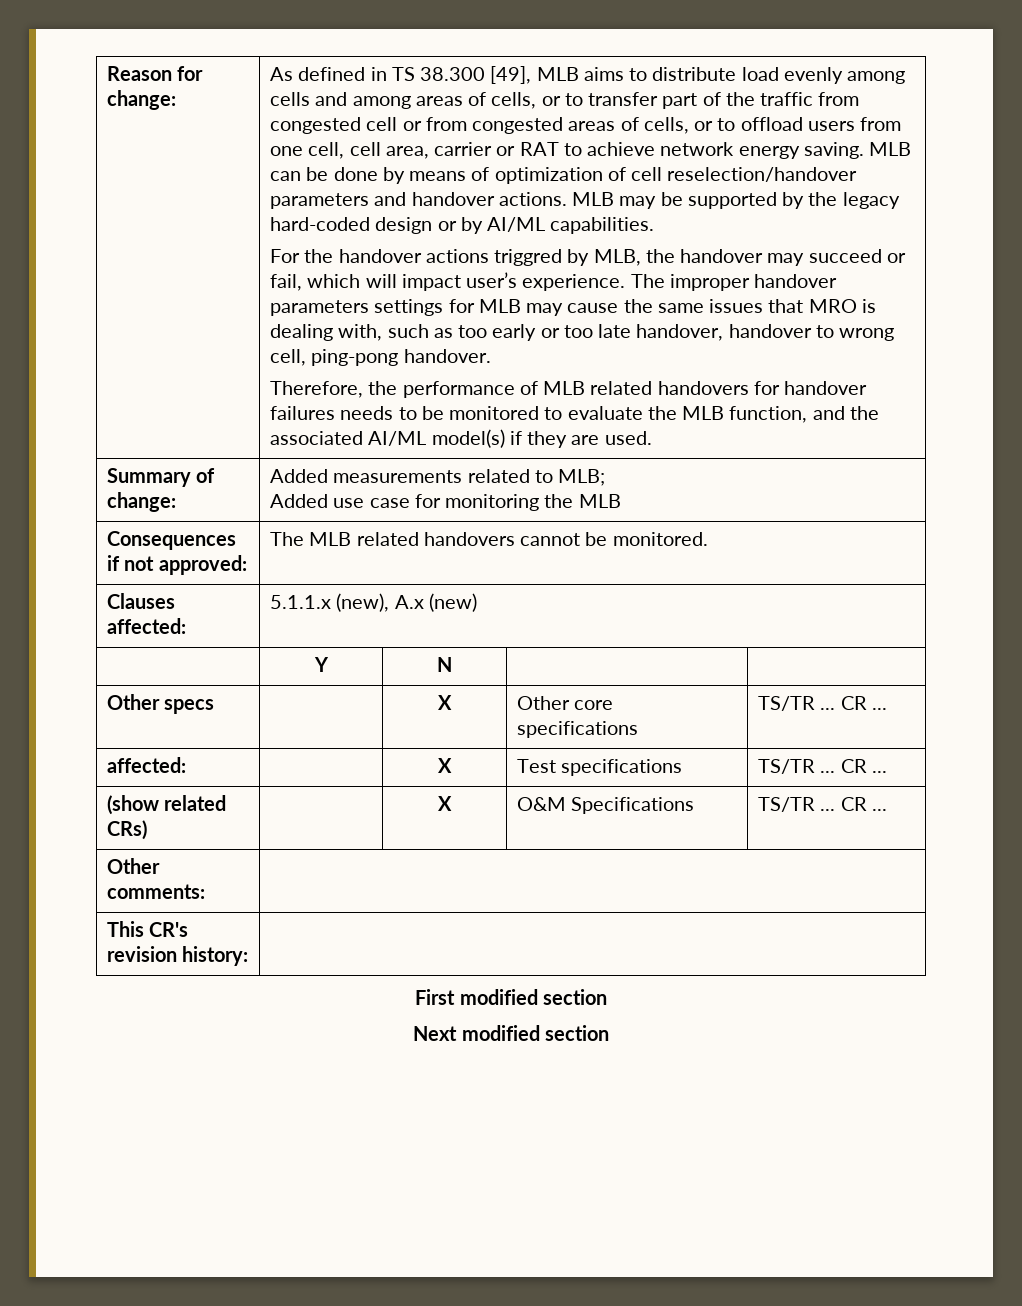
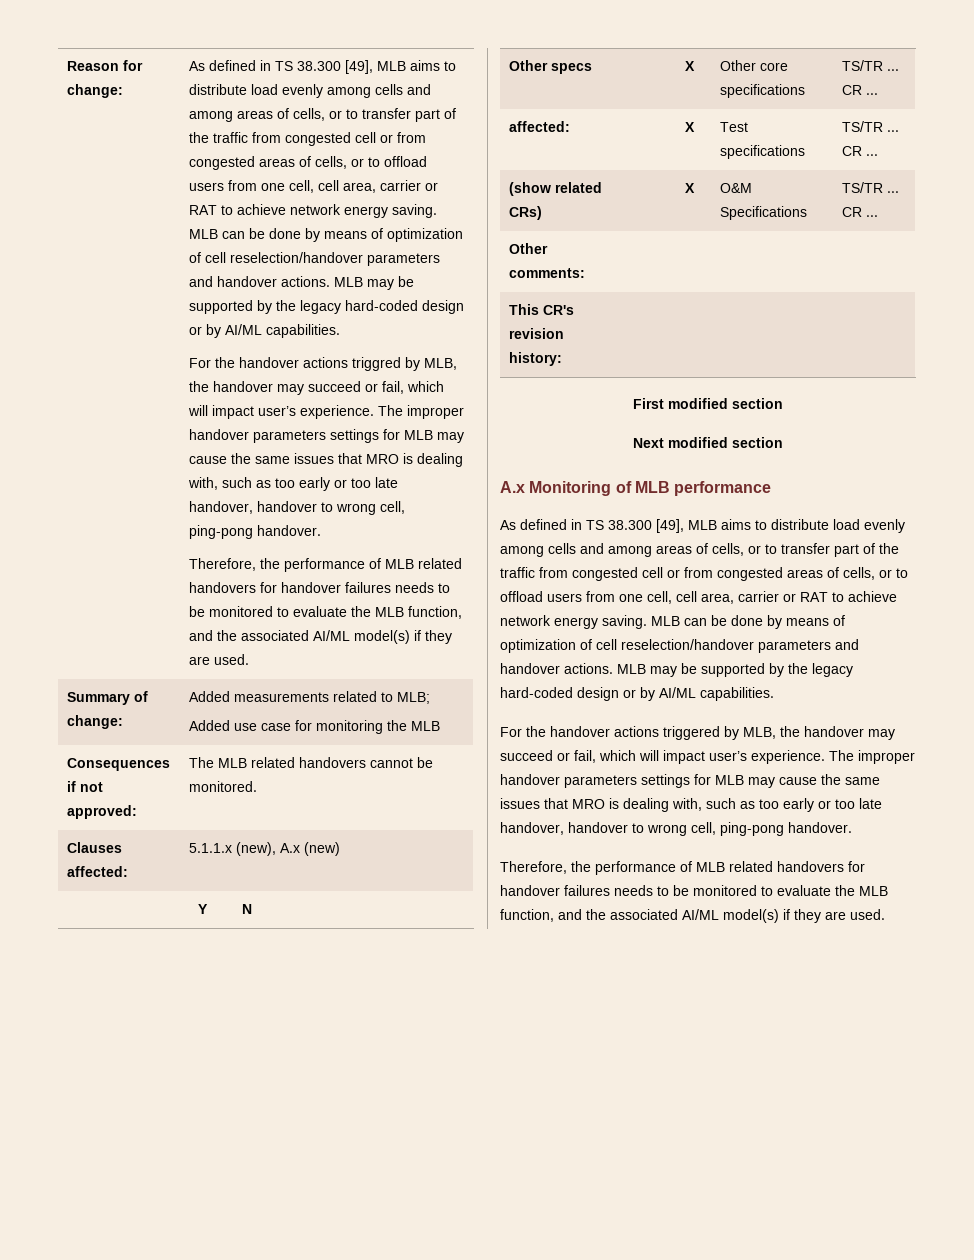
+ A.x Monitoring of MLB performance
+ As defined in TS 38.300 [49], MLB aims to distribute load evenly among cells and among areas of cells, or to transfer part of the traffic from congested cell or from congested areas of cells, or to offload users from one cell, cell area, carrier or RAT to achieve network energy saving. MLB can be done by means of optimization of cell reselection/handover parameters and handover actions. MLB may be supported by the legacy hard-coded design or by AI/ML capabilities.
+ For the handover actions triggered by MLB, the handover may succeed or fail, which will impact user’s experience. The improper handover parameters settings for MLB may cause the same issues that MRO is dealing with, such as too early or too late handover, handover to wrong cell, ping-pong handover.
+ Therefore, the performance of MLB related handovers for handover failures needs to be monitored to evaluate the MLB function, and the associated AI/ML model(s) if they are used.

